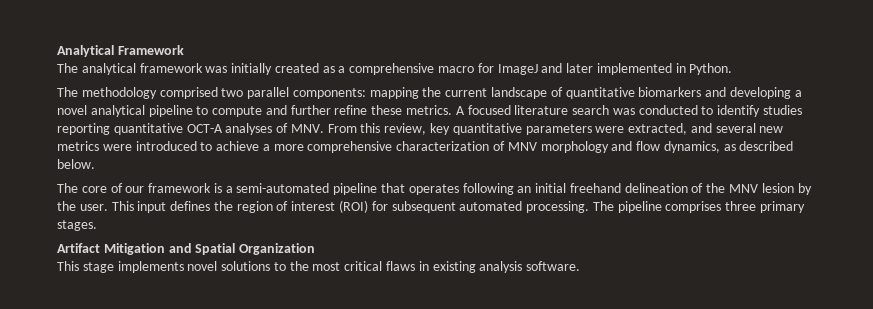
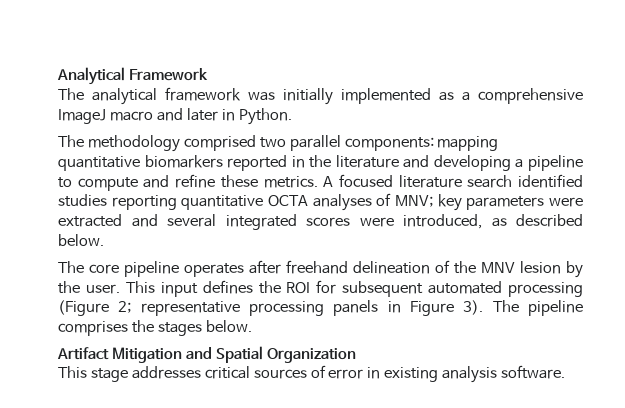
- The analytical framework was initially created as a comprehensive macro for ImageJ and later implemented in Python.
+ The analytical framework was initially implemented as a comprehensive ImageJ macro and later in Python.
- The methodology comprised two parallel components: mapping the current landscape of quantitative biomarkers and developing a novel analytical pipeline to compute and further refine these metrics.
+ The methodology comprised two parallel components: mapping quantitative biomarkers reported in the literature and developing a pipeline to compute and refine these metrics.
- A focused literature search was conducted to identify studies reporting quantitative OCT-A analyses of MNV. From this review, key quantitative parameters were extracted, and several new metrics were introduced to achieve a more comprehensive characterization of MNV morphology and flow dynamics, as described below.
+ A focused literature search identified studies reporting quantitative OCTA analyses of MNV; key parameters were extracted and several integrated scores were introduced, as described below.
- The core of our framework is a semi-automated pipeline that operates following an initial freehand delineation of the MNV lesion by the user.
+ The core pipeline operates after freehand delineation of the MNV lesion by the user.
- This input defines the region of interest (ROI) for subsequent automated processing. The pipeline comprises three primary stages.
+ This input defines the ROI for subsequent automated processing (Figure 2; representative processing panels in Figure 3). The pipeline comprises the stages below.
- This stage implements novel solutions to the most critical flaws in existing analysis software.
+ This stage addresses critical sources of error in existing analysis software.

